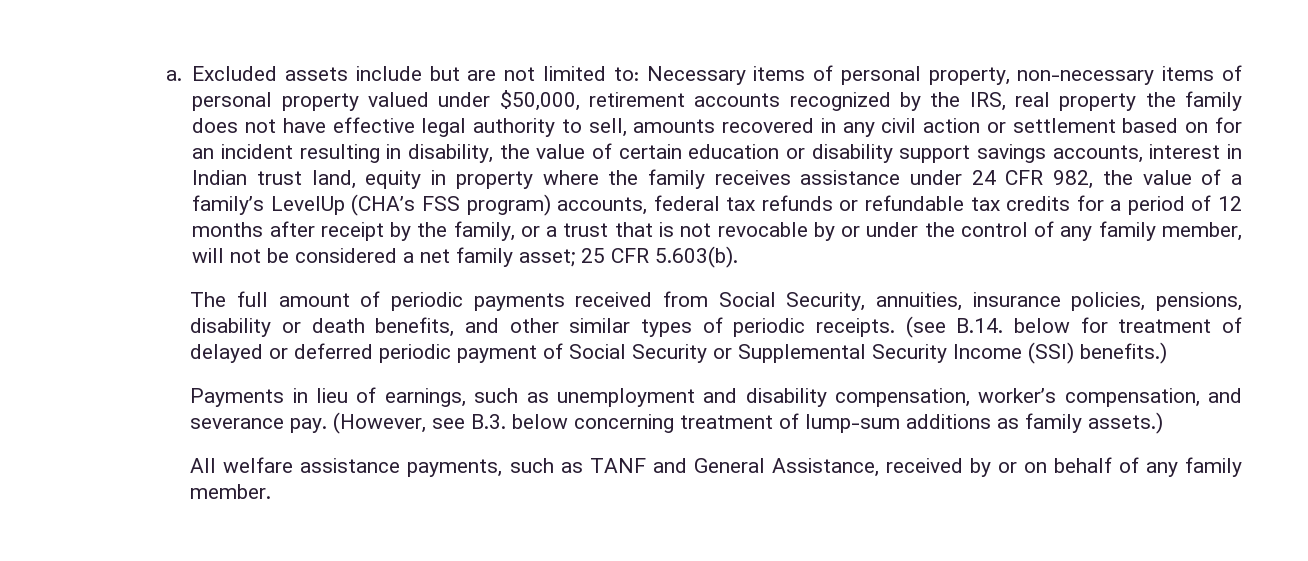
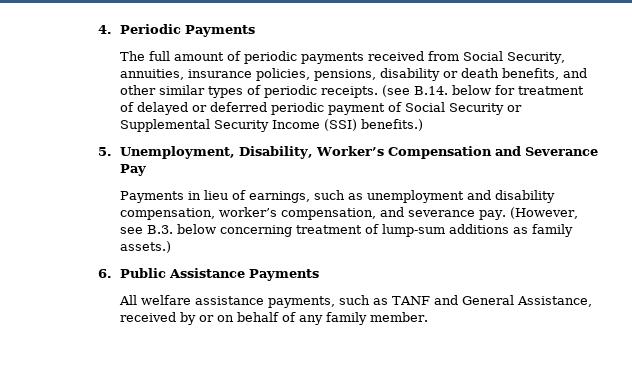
- a. Excluded assets include but are not limited to: Necessary items of personal property, non-necessary items of personal property valued under $50,000, retirement accounts recognized by the IRS, real property the family does not have effective legal authority to sell, amounts recovered in any civil action or settlement based on for an incident resulting in disability, the value of certain education or disability support savings accounts, interest in Indian trust land, equity in property where the family receives assistance under 24 CFR 982, the value of a family’s LevelUp (CHA’s FSS program) accounts, federal tax refunds or refundable tax credits for a period of 12 months after receipt by the family, or a trust that is not revocable by or under the control of any family member, will not be considered a net family asset; 25 CFR 5.603(b).
+ 4. Periodic Payments
+ 5. Unemployment, Disability, Worker’s Compensation and Severance Pay
+ 6. Public Assistance Payments

